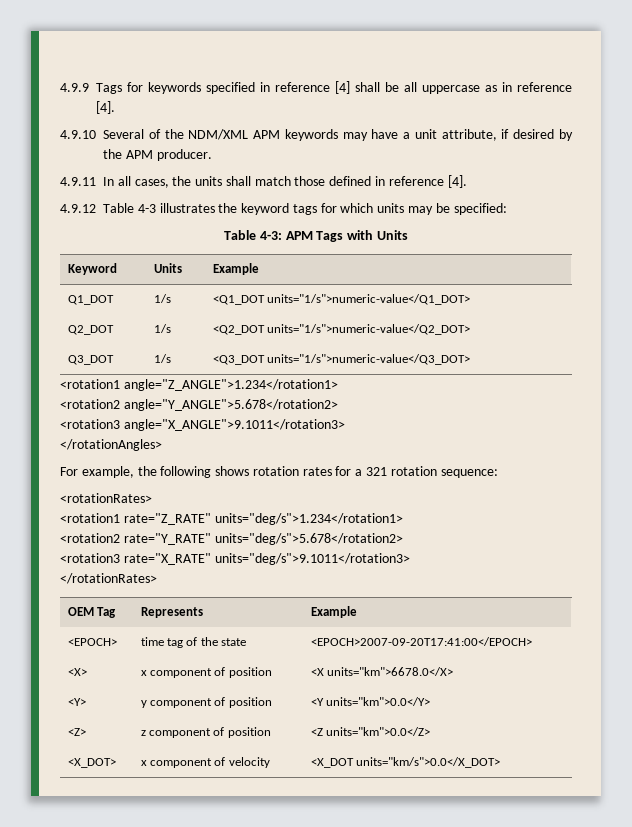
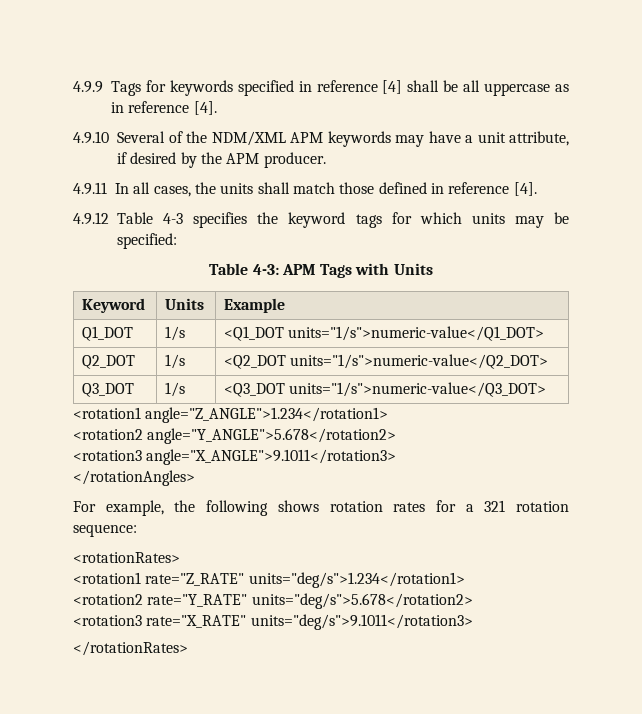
- 4.9.12 Table 4-3 illustrates the keyword tags for which units may be specified:
+ 4.9.12 Table 4-3 specifies the keyword tags for which units may be specified:
- OEM Tag | Represents | Example
- <EPOCH> | time tag of the state | <EPOCH>2007-09-20T17:41:00</EPOCH>
- <X> | x component of position | <X units="km">6678.0</X>
- <Y> | y component of position | <Y units="km">0.0</Y>
- <Z> | z component of position | <Z units="km">0.0</Z>
- <X_DOT> | x component of velocity | <X_DOT units="km/s">0.0</X_DOT>

